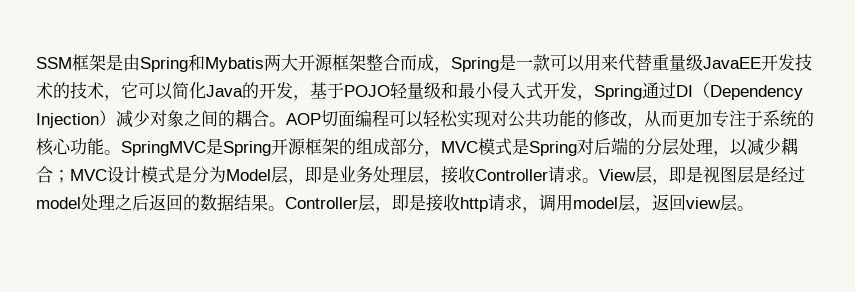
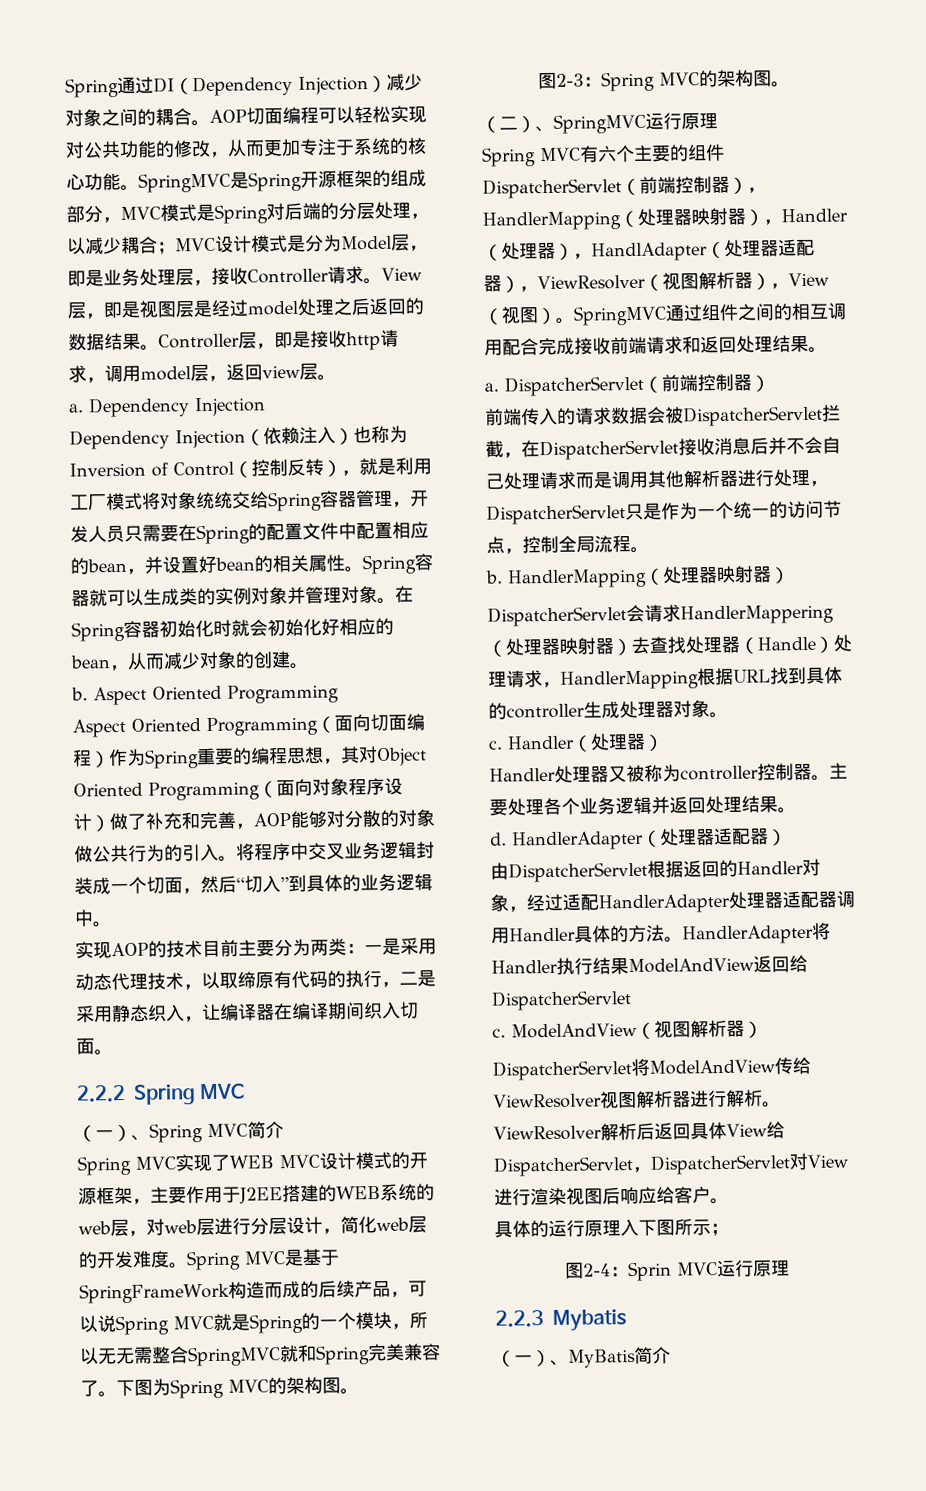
- SSM框架是由Spring和Mybatis两大开源框架整合而成，Spring是一款可以用来代替重量级JavaEE开发技术的技术，它可以简化Java的开发，基于POJO轻量级和最小侵入式开发，Spring通过DI（Dependency Injection）减少对象之间的耦合。
+ Spring通过DI（Dependency Injection）减少对象之间的耦合。
+ a. Dependency Injection
+ Dependency Injection（依赖注入）也称为Inversion of Control（控制反转），就是利用工厂模式将对象统统交给Spring容器管理，开发人员只需要在Spring的配置文件中配置相应的bean，并设置好bean的相关属性。Spring容器就可以生成类的实例对象并管理对象。在Spring容器初始化时就会初始化好相应的bean，从而减少对象的创建。
+ b. Aspect Oriented Programming
+ Aspect Oriented Programming（面向切面编程）作为Spring重要的编程思想，其对Object Oriented Programming（面向对象程序设计）做了补充和完善，AOP能够对分散的对象做公共行为的引入。将程序中交叉业务逻辑封装成一个切面，然后“切入”到具体的业务逻辑中。
+ 实现AOP的技术目前主要分为两类：一是采用动态代理技术，以取缔原有代码的执行，二是采用静态织入，让编译器在编译期间织入切面。
+ 2.2.2 Spring MVC
+ （一）、Spring MVC简介
+ Spring MVC实现了WEB MVC设计模式的开源框架，主要作用于J2EE搭建的WEB系统的web层，对web层进行分层设计，简化web层的开发难度。Spring MVC是基于SpringFrameWork构造而成的后续产品，可以说Spring MVC就是Spring的一个模块，所以无无需整合SpringMVC就和Spring完美兼容了。下图为Spring MVC的架构图。
+ 图2-3：Spring MVC的架构图。
+ （二）、SpringMVC运行原理
+ Spring MVC有六个主要的组件DispatcherServlet（前端控制器），HandlerMapping（处理器映射器），Handler（处理器），HandlAdapter（处理器适配器），ViewResolver（视图解析器），View（视图）。SpringMVC通过组件之间的相互调用配合完成接收前端请求和返回处理结果。
+ a. DispatcherServlet（前端控制器）
+ 前端传入的请求数据会被DispatcherServlet拦截，在DispatcherServlet接收消息后并不会自己处理请求而是调用其他解析器进行处理，DispatcherServlet只是作为一个统一的访问节点，控制全局流程。
+ b. HandlerMapping（处理器映射器）
+ DispatcherServlet会请求HandlerMappering（处理器映射器）去查找处理器（Handle）处理请求，HandlerMapping根据URL找到具体的controller生成处理器对象。
+ c. Handler（处理器）
+ Handler处理器又被称为controller控制器。主要处理各个业务逻辑并返回处理结果。
+ d. HandlerAdapter（处理器适配器）
+ 由DispatcherServlet根据返回的Handler对象，经过适配HandlerAdapter处理器适配器调用Handler具体的方法。HandlerAdapter将Handler执行结果ModelAndView返回给DispatcherServlet
+ c. ModelAndView（视图解析器）
+ DispatcherServlet将ModelAndView传给ViewResolver视图解析器进行解析。ViewResolver解析后返回具体View给DispatcherServlet，DispatcherServlet对View进行渲染视图后响应给客户。
+ 具体的运行原理入下图所示；
+ 图2-4：Sprin MVC运行原理
+ 2.2.3 Mybatis
+ （一）、MyBatis简介

